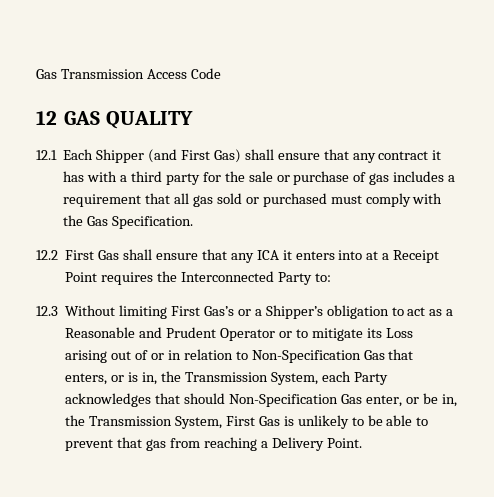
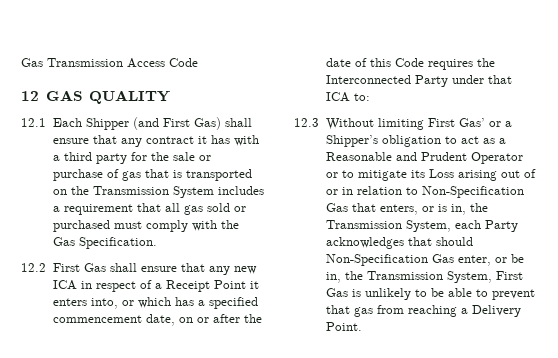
- 12.1 Each Shipper (and First Gas) shall ensure that any contract it has with a third party for the sale or purchase of gas includes a requirement that all gas sold or purchased must comply with the Gas Specification.
+ 12.1 Each Shipper (and First Gas) shall ensure that any contract it has with a third party for the sale or purchase of gas that is transported on the Transmission System includes a requirement that all gas sold or purchased must comply with the Gas Specification.
- 12.2 First Gas shall ensure that any ICA it enters into at a Receipt Point requires the Interconnected Party to:
+ 12.2 First Gas shall ensure that any new ICA in respect of a Receipt Point it enters into, or which has a specified commencement date, on or after the date of this Code requires the Interconnected Party under that ICA to:
- 12.3 Without limiting First Gas’s or a Shipper’s obligation to act as a Reasonable and Prudent Operator or to mitigate its Loss arising out of or in relation to Non-Specification Gas that enters, or is in, the Transmission System, each Party acknowledges that should Non-Specification Gas enter, or be in, the Transmission System, First Gas is unlikely to be able to prevent that gas from reaching a Delivery Point.
+ 12.3 Without limiting First Gas’ or a Shipper’s obligation to act as a Reasonable and Prudent Operator or to mitigate its Loss arising out of or in relation to Non-Specification Gas that enters, or is in, the Transmission System, each Party acknowledges that should Non-Specification Gas enter, or be in, the Transmission System, First Gas is unlikely to be able to prevent that gas from reaching a Delivery Point.

